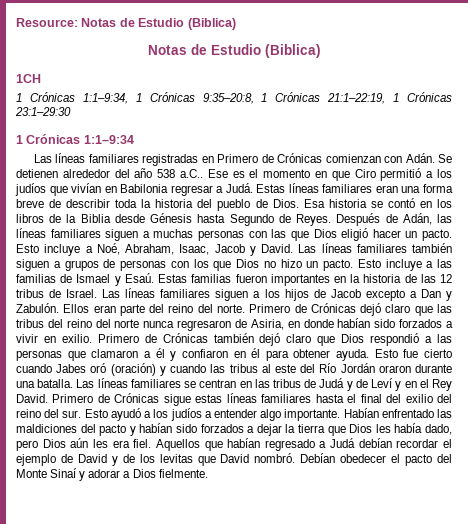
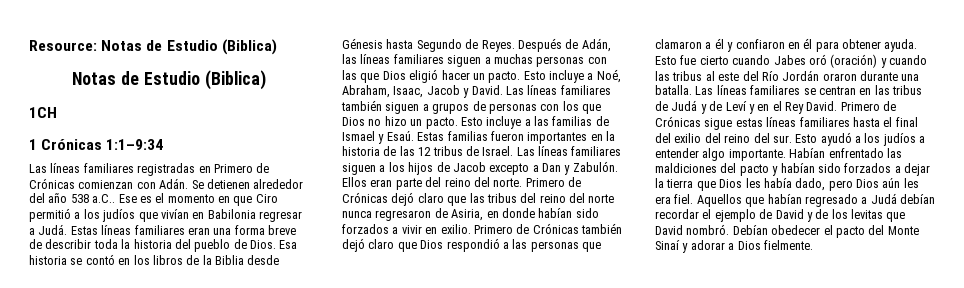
- 1 Crónicas 1:1–9:34, 1 Crónicas 9:35–20:8, 1 Crónicas 21:1–22:19, 1 Crónicas 23:1–29:30

